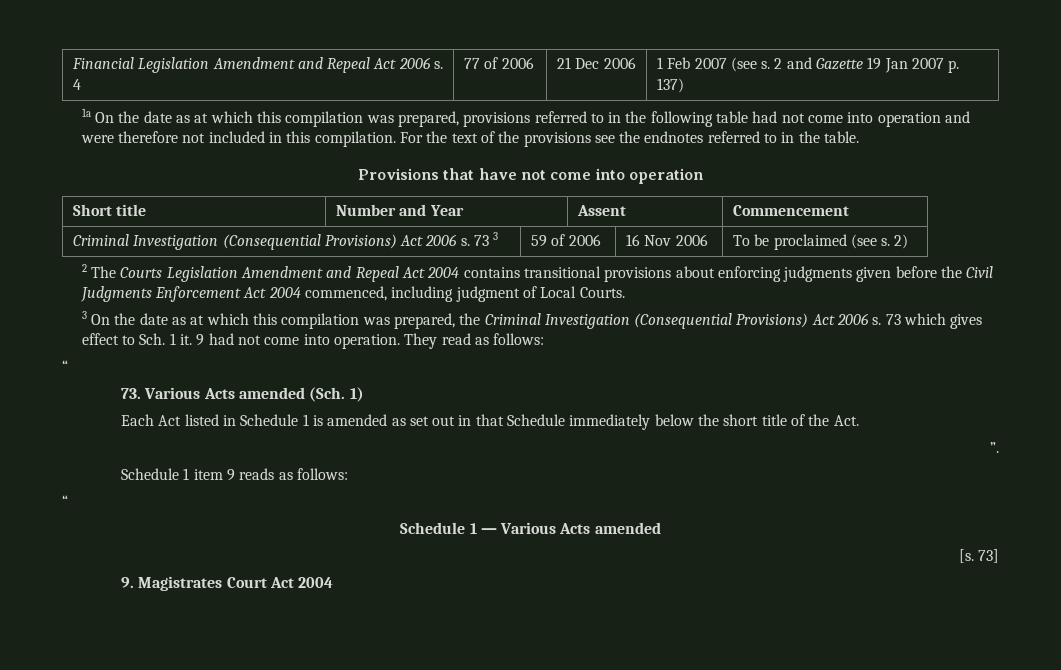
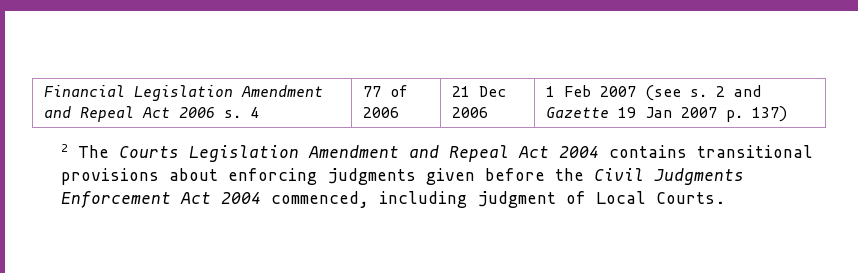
- 1a On the date as at which this compilation was prepared, provisions referred to in the following table had not come into operation and were therefore not included in this compilation. For the text of the provisions see the endnotes referred to in the table.
- Provisions that have not come into operation
- Short title | Number and Year | Assent | Commencement
- Criminal Investigation (Consequential Provisions) Act 2006 s. 73 3 | 59 of 2006 | 16 Nov 2006 | To be proclaimed (see s. 2)
- 3 On the date as at which this compilation was prepared, the Criminal Investigation (Consequential Provisions) Act 2006 s. 73 which gives effect to Sch. 1 it. 9 had not come into operation. They read as follows:
- “
- 73. Various Acts amended (Sch. 1)
- Each Act listed in Schedule 1 is amended as set out in that Schedule immediately below the short title of the Act.
- ”.
- Schedule 1 item 9 reads as follows:
- “
- Schedule 1 — Various Acts amended
- [s. 73]
- 9. Magistrates Court Act 2004

